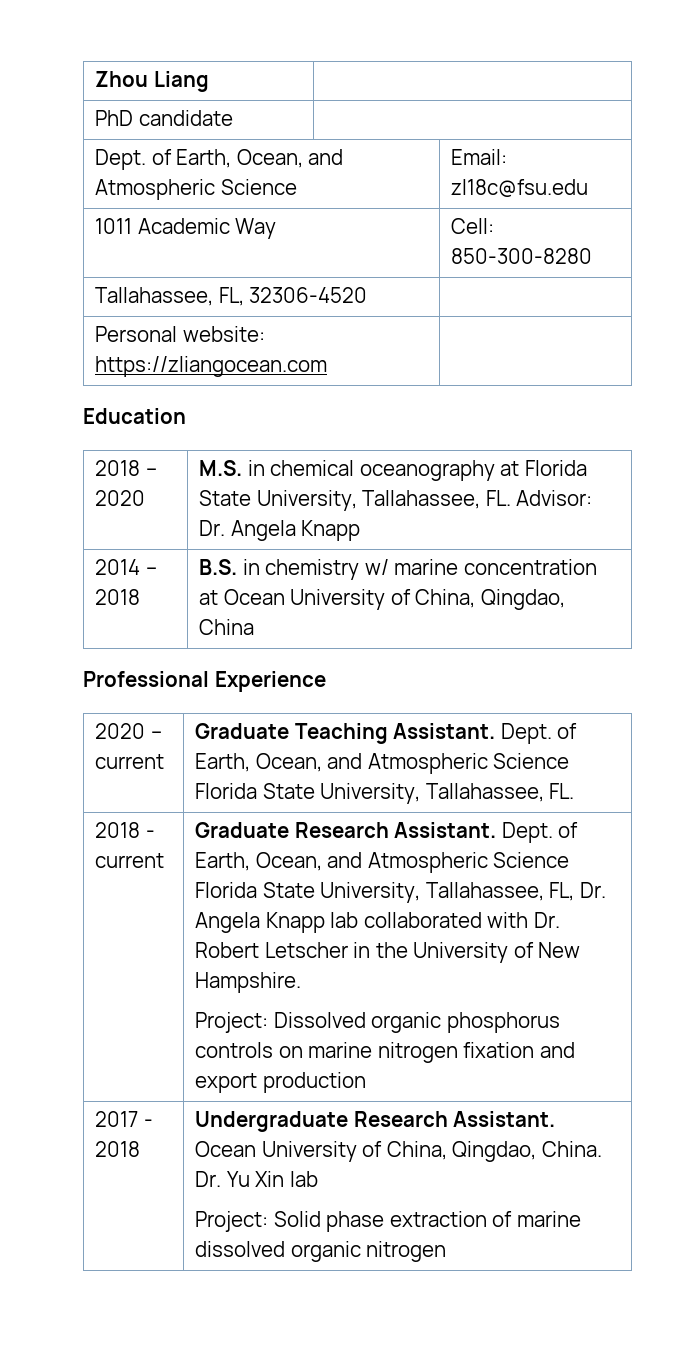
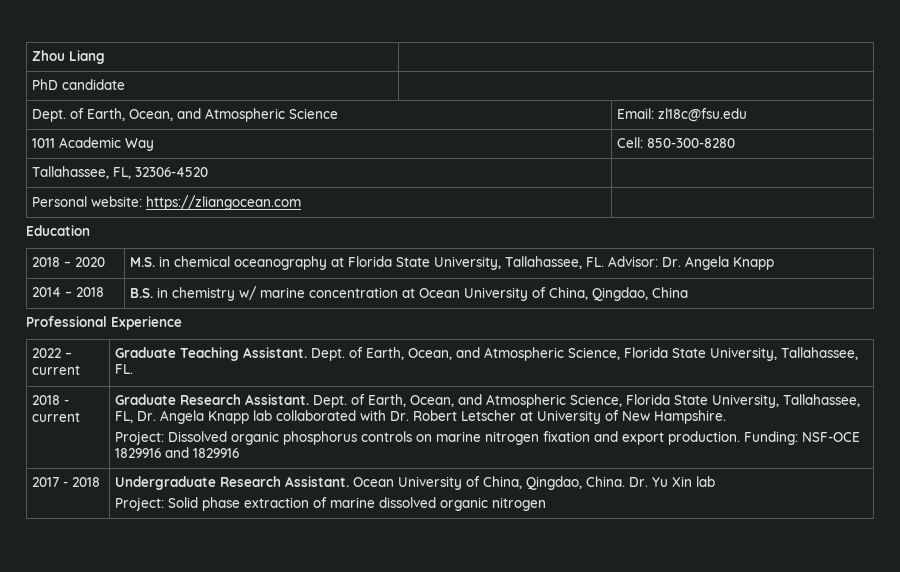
- 2020 – current | Graduate Teaching Assistant. Dept. of Earth, Ocean, and Atmospheric Science Florida State University, Tallahassee, FL.
+ 2022 – current | Graduate Teaching Assistant. Dept. of Earth, Ocean, and Atmospheric Science, Florida State University, Tallahassee, FL.
- Dept. of Earth, Ocean, and Atmospheric Science Florida State University, Tallahassee, FL, Dr. Angela Knapp lab collaborated with Dr. Robert Letscher in the University of New Hampshire.
+ Dept. of Earth, Ocean, and Atmospheric Science, Florida State University, Tallahassee, FL, Dr. Angela Knapp lab collaborated with Dr. Robert Letscher at University of New Hampshire.
- Project: Dissolved organic phosphorus controls on marine nitrogen fixation and export production
+ Project: Dissolved organic phosphorus controls on marine nitrogen fixation and export production. Funding: NSF-OCE 1829916 and 1829916

